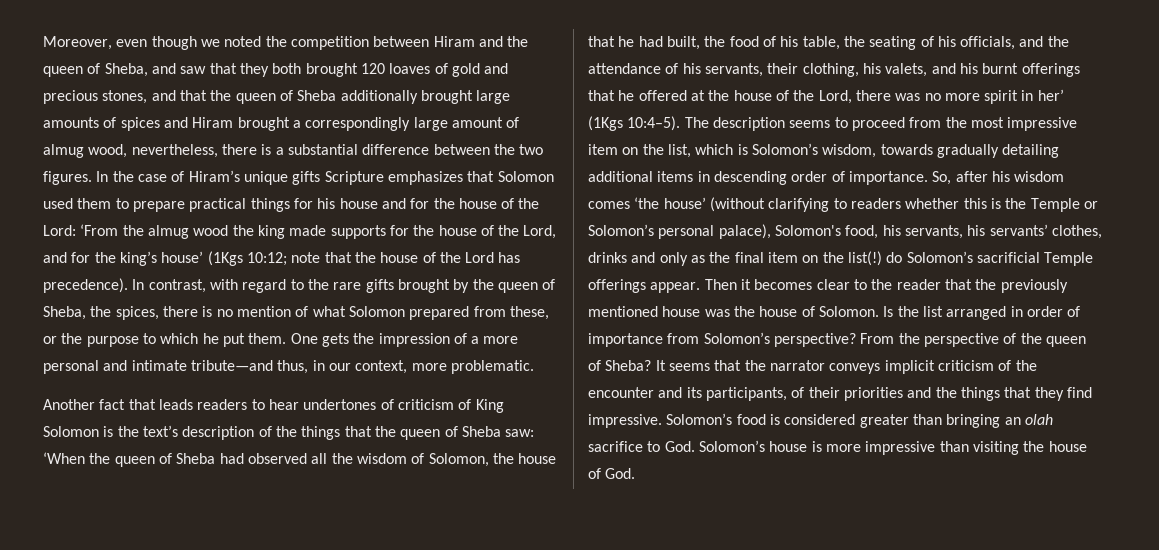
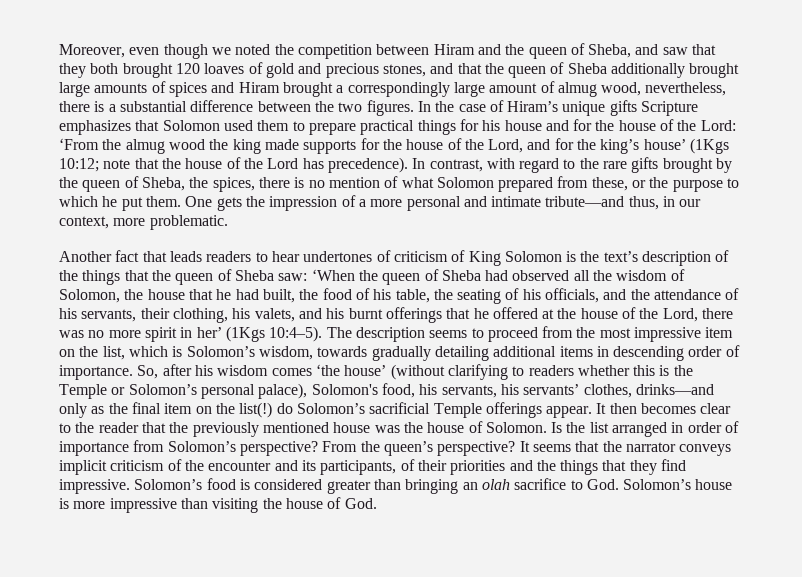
- So, after his wisdom comes ‘the house’ (without clarifying to readers whether this is the Temple or Solomon’s personal palace), Solomon's food, his servants, his servants’ clothes, drinks and only as the final item on the list(!) do Solomon’s sacrificial Temple offerings appear.
+ So, after his wisdom comes ‘the house’ (without clarifying to readers whether this is the Temple or Solomon’s personal palace), Solomon's food, his servants, his servants’ clothes, drinks—and only as the final item on the list(!) do Solomon’s sacrificial Temple offerings appear.
- Then it becomes clear to the reader that the previously mentioned house was the house of Solomon.
+ It then becomes clear to the reader that the previously mentioned house was the house of Solomon.
- From the perspective of the queen of Sheba?
+ From the queen’s perspective?

